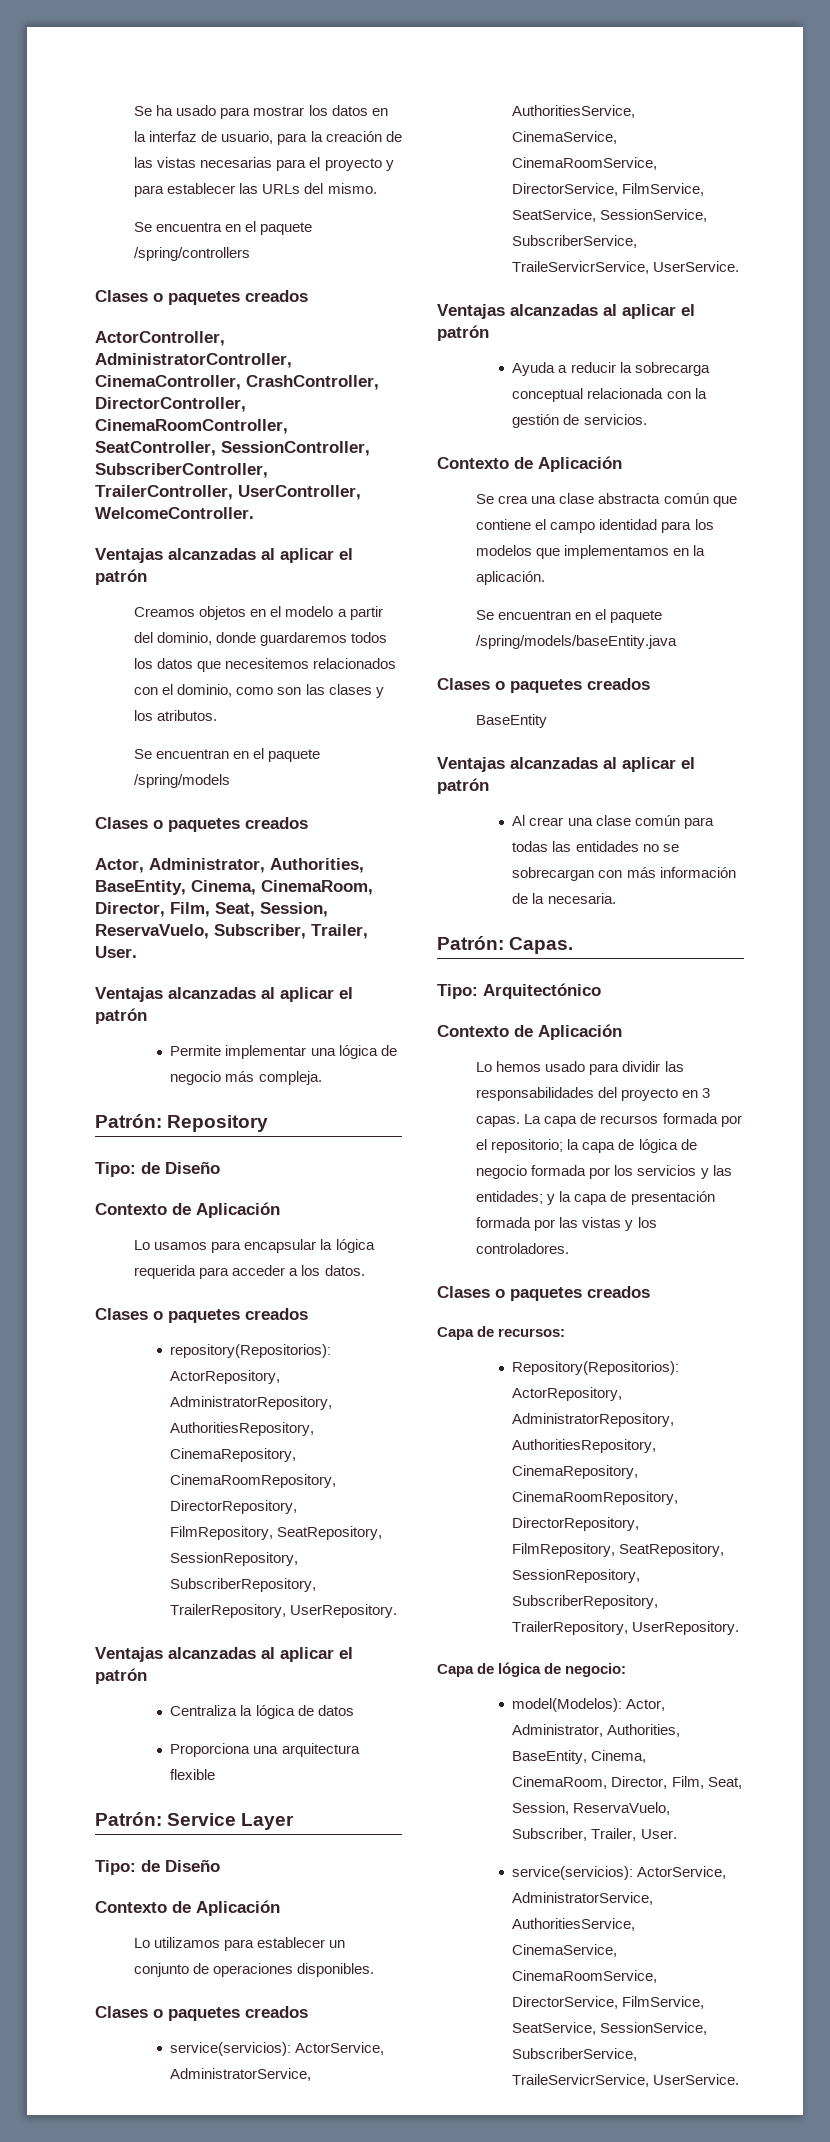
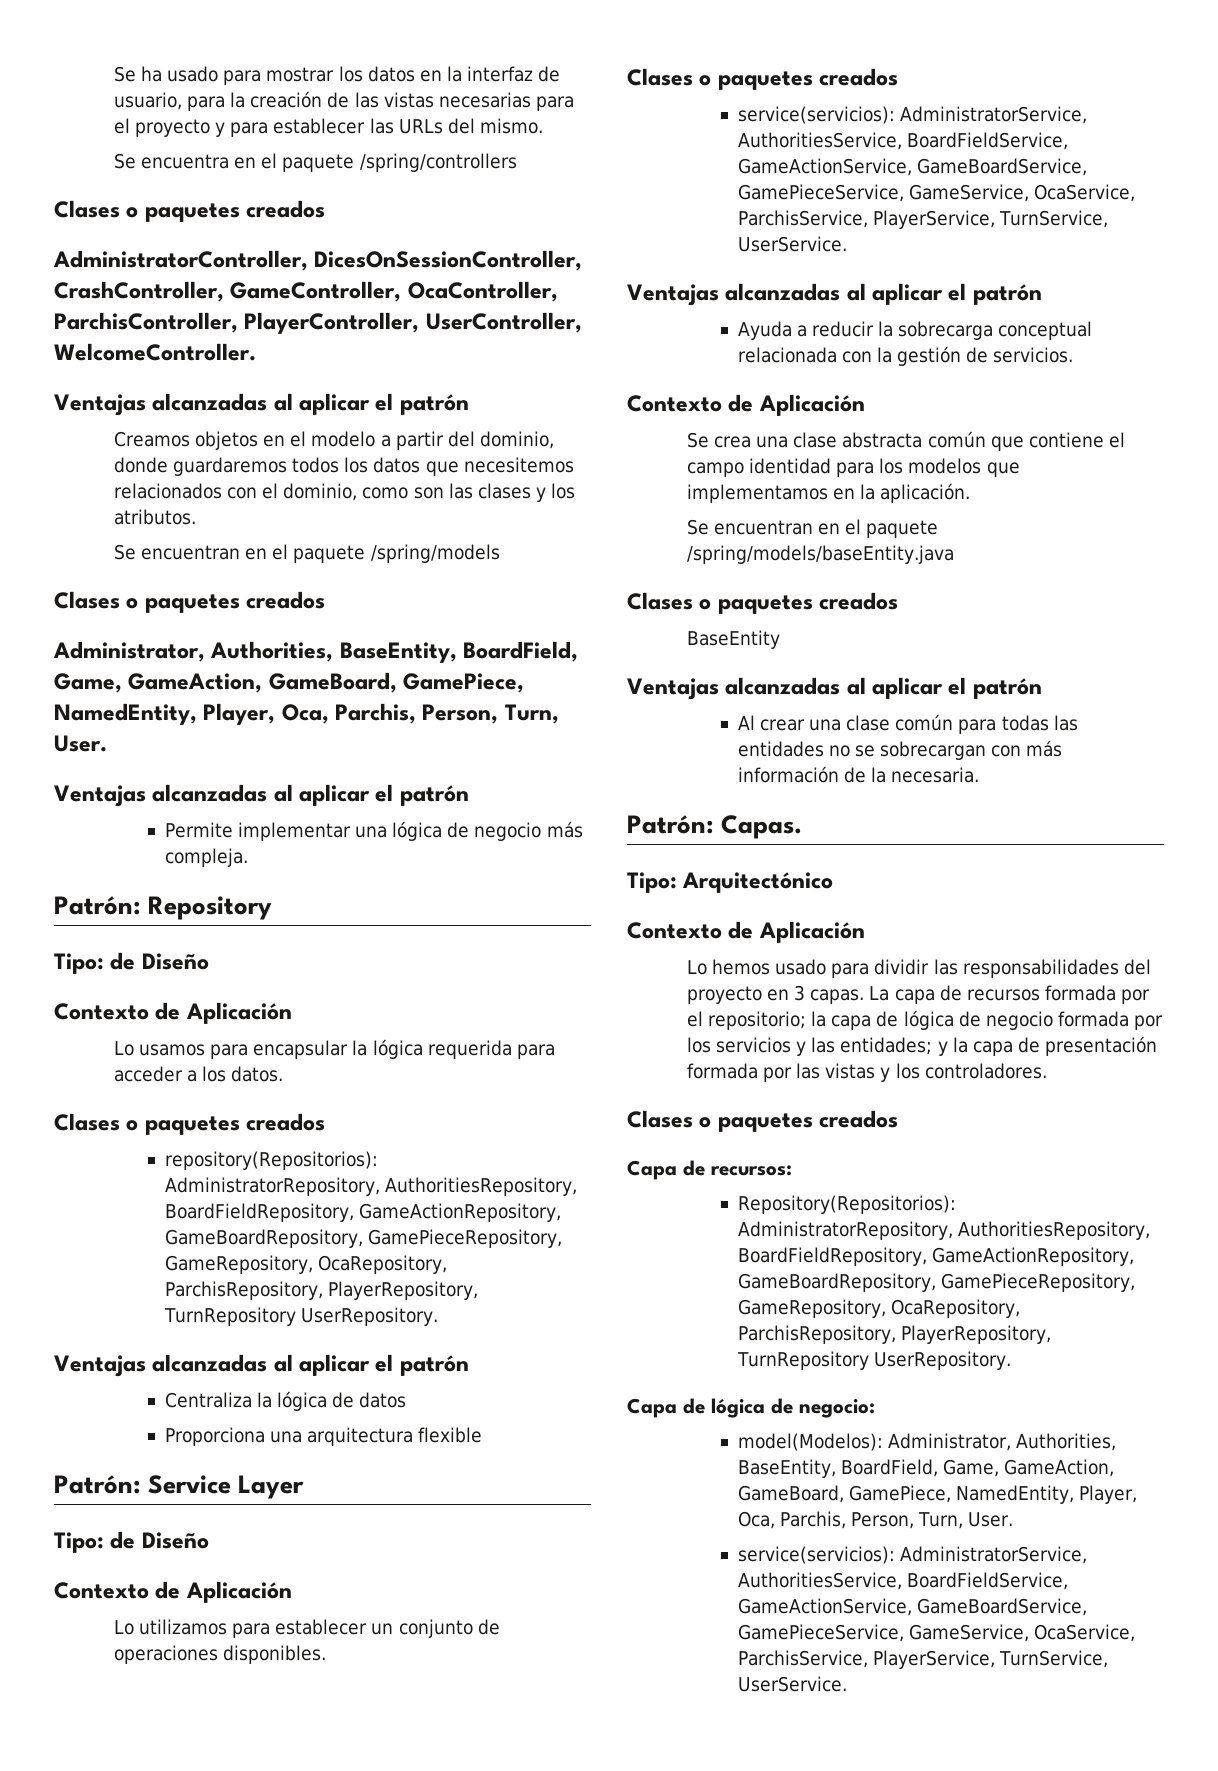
- ActorController, AdministratorController, CinemaController, CrashController, DirectorController, CinemaRoomController, SeatController, SessionController, SubscriberController, TrailerController, UserController, WelcomeController.
+ AdministratorController, DicesOnSessionController, CrashController, GameController, OcaController, ParchisController, PlayerController, UserController, WelcomeController.
  Se encuentran en el paquete /spring/models
  Clases o paquetes creados
- Actor, Administrator, Authorities, BaseEntity, Cinema, CinemaRoom, Director, Film, Seat, Session, ReservaVuelo, Subscriber, Trailer, User.
+ Administrator, Authorities, BaseEntity, BoardField, Game, GameAction, GameBoard, GamePiece, NamedEntity, Player, Oca, Parchis, Person, Turn, User.
- repository(Repositorios): ActorRepository, AdministratorRepository, AuthoritiesRepository, CinemaRepository, CinemaRoomRepository, DirectorRepository, FilmRepository, SeatRepository, SessionRepository, SubscriberRepository, TrailerRepository, UserRepository.
+ repository(Repositorios): AdministratorRepository, AuthoritiesRepository, BoardFieldRepository, GameActionRepository, GameBoardRepository, GamePieceRepository, GameRepository, OcaRepository, ParchisRepository, PlayerRepository, TurnRepository UserRepository.
  Lo utilizamos para establecer un conjunto de operaciones disponibles.
  Clases o paquetes creados
- service(servicios): ActorService, AdministratorService, AuthoritiesService, CinemaService, CinemaRoomService, DirectorService, FilmService, SeatService, SessionService, SubscriberService, TraileServicrService, UserService.
+ service(servicios): AdministratorService, AuthoritiesService, BoardFieldService, GameActionService, GameBoardService, GamePieceService, GameService, OcaService, ParchisService, PlayerService, TurnService, UserService.
- Repository(Repositorios): ActorRepository, AdministratorRepository, AuthoritiesRepository, CinemaRepository, CinemaRoomRepository, DirectorRepository, FilmRepository, SeatRepository, SessionRepository, SubscriberRepository, TrailerRepository, UserRepository.
+ Repository(Repositorios): AdministratorRepository, AuthoritiesRepository, BoardFieldRepository, GameActionRepository, GameBoardRepository, GamePieceRepository, GameRepository, OcaRepository, ParchisRepository, PlayerRepository, TurnRepository UserRepository.
- model(Modelos): Actor, Administrator, Authorities, BaseEntity, Cinema, CinemaRoom, Director, Film, Seat, Session, ReservaVuelo, Subscriber, Trailer, User.
- service(servicios): ActorService, AdministratorService, AuthoritiesService, CinemaService, CinemaRoomService, DirectorService, FilmService, SeatService, SessionService, SubscriberService, TraileServicrService, UserService.
+ model(Modelos): Administrator, Authorities, BaseEntity, BoardField, Game, GameAction, GameBoard, GamePiece, NamedEntity, Player, Oca, Parchis, Person, Turn, User.
+ service(servicios): AdministratorService, AuthoritiesService, BoardFieldService, GameActionService, GameBoardService, GamePieceService, GameService, OcaService, ParchisService, PlayerService, TurnService, UserService.

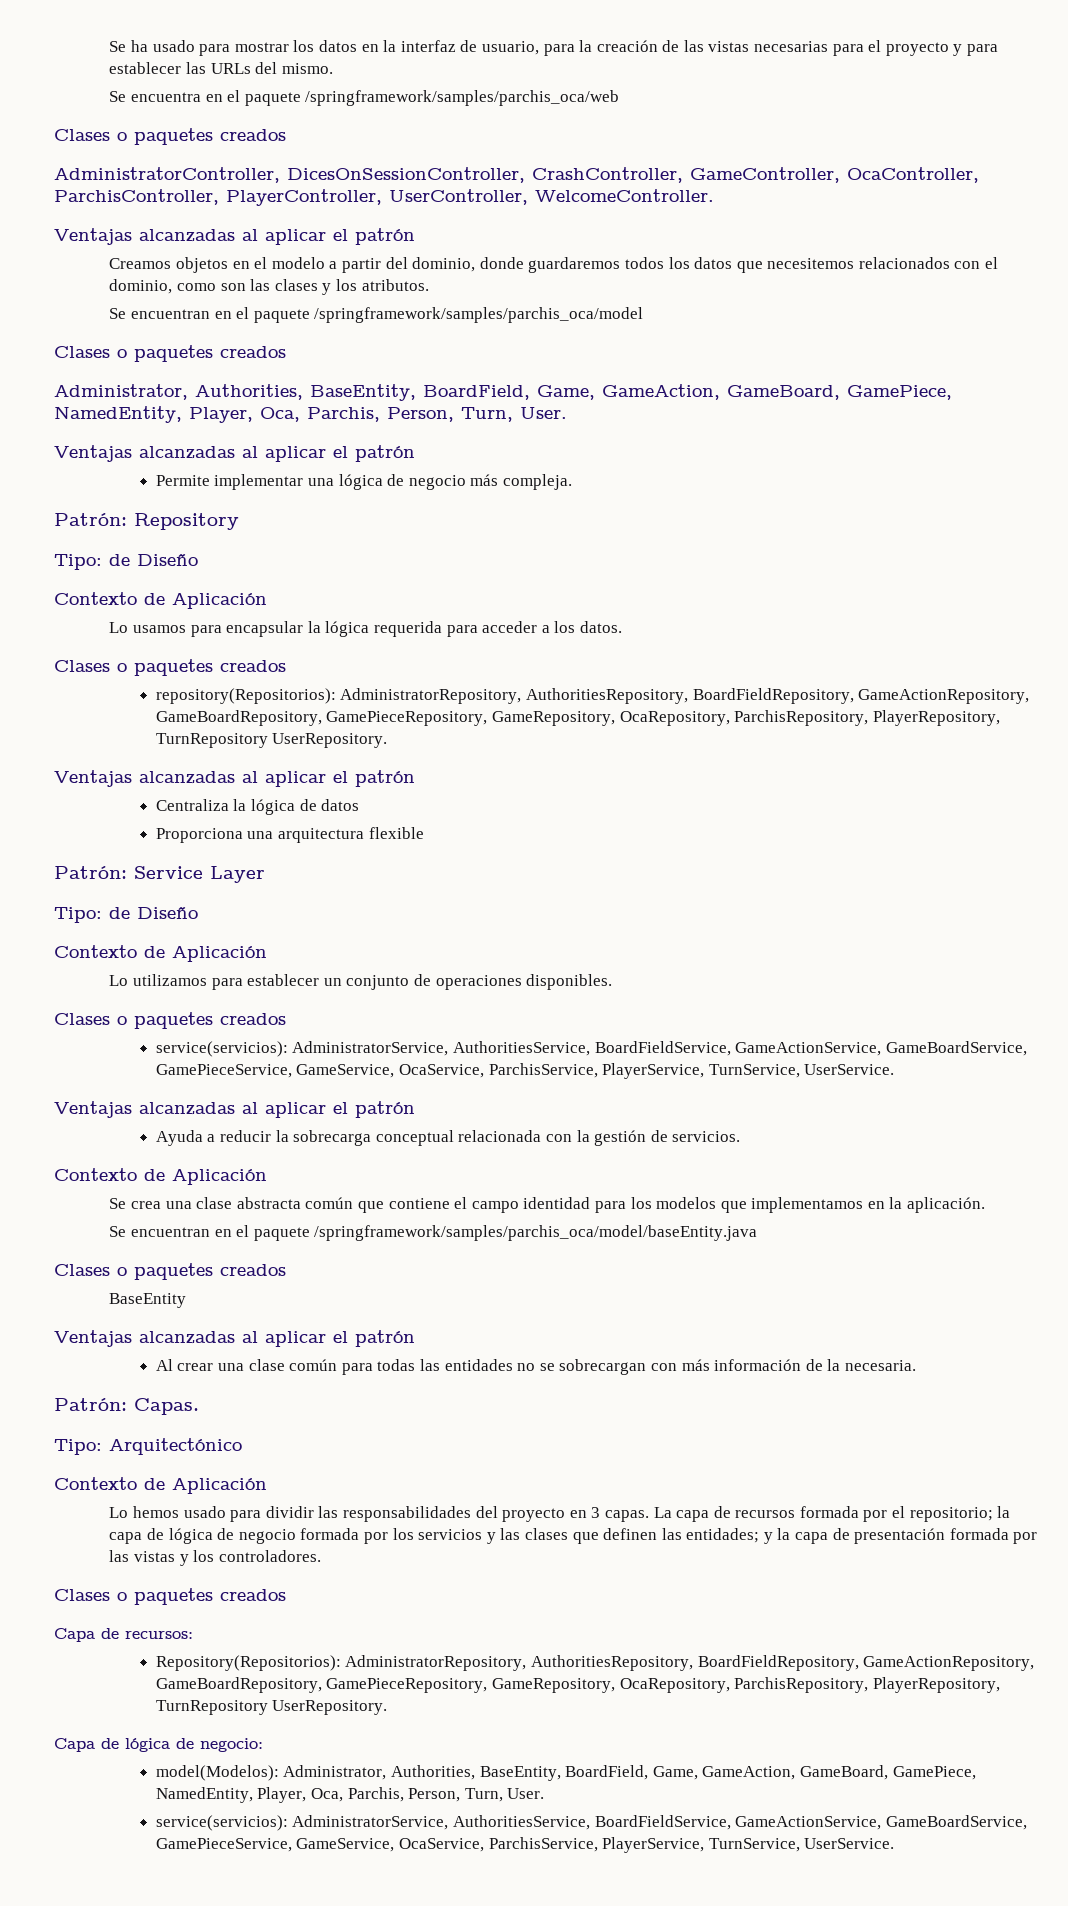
- Se encuentra en el paquete /spring/controllers
+ Se encuentra en el paquete /springframework/samples/parchis_oca/web
- Se encuentran en el paquete /spring/models
+ Se encuentran en el paquete /springframework/samples/parchis_oca/model
- Se encuentran en el paquete /spring/models/baseEntity.java
+ Se encuentran en el paquete /springframework/samples/parchis_oca/model/baseEntity.java
- La capa de recursos formada por el repositorio; la capa de lógica de negocio formada por los servicios y las entidades; y la capa de presentación formada por las vistas y los controladores.
+ La capa de recursos formada por el repositorio; la capa de lógica de negocio formada por los servicios y las clases que definen las entidades; y la capa de presentación formada por las vistas y los controladores.

